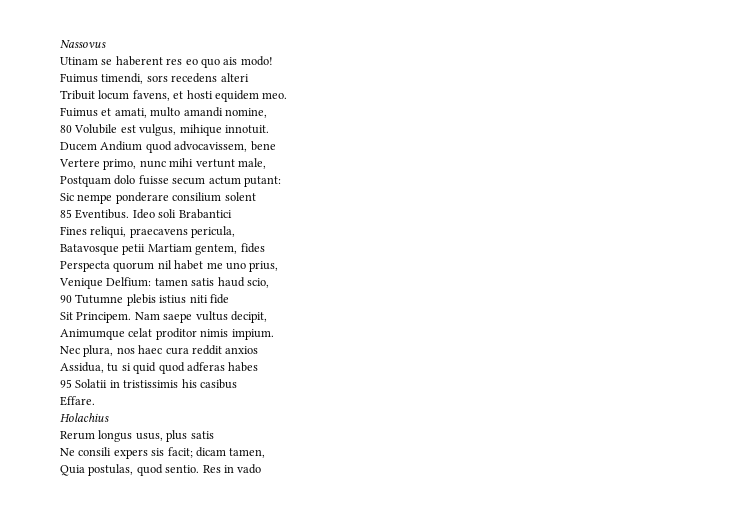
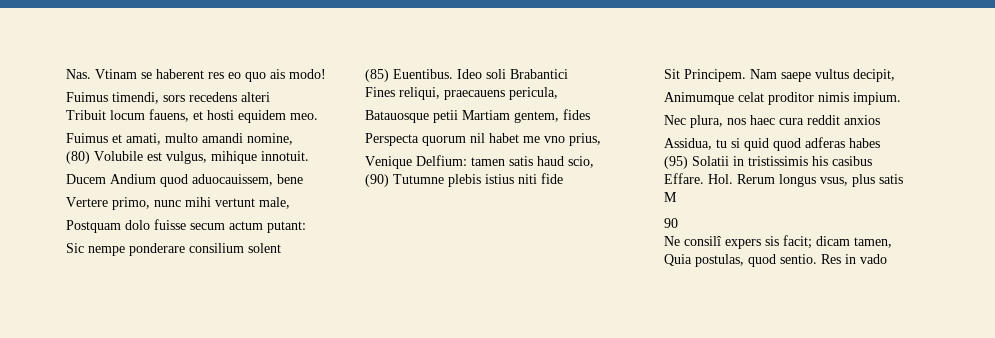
- Nassovus
- Utinam se haberent res eo quo ais modo!
+ Nas. Vtinam se haberent res eo quo ais modo!
- Tribuit locum favens, et hosti equidem meo.
+ Tribuit locum fauens, et hosti equidem meo.
- 80 Volubile est vulgus, mihique innotuit.
+ (80) Volubile est vulgus, mihique innotuit.
- Ducem Andium quod advocavissem, bene
+ Ducem Andium quod aduocauissem, bene
- 85 Eventibus.
+ (85) Euentibus.
- Fines reliqui, praecavens pericula,
+ Fines reliqui, praecauens pericula,
- Batavosque petii Martiam gentem, fides
+ Batauosque petii Martiam gentem, fides
- Perspecta quorum nil habet me uno prius,
+ Perspecta quorum nil habet me vno prius,
- 90 Tutumne plebis istius niti fide
+ (90) Tutumne plebis istius niti fide
- 95 Solatii in tristissimis his casibus
+ (95) Solatii in tristissimis his casibus
- Effare.
- Holachius
- Rerum longus usus, plus satis
+ Effare. Hol. Rerum longus vsus, plus satis
+ M
+ 90
- Ne consili expers sis facit; dicam tamen,
+ Ne consilî expers sis facit; dicam tamen,

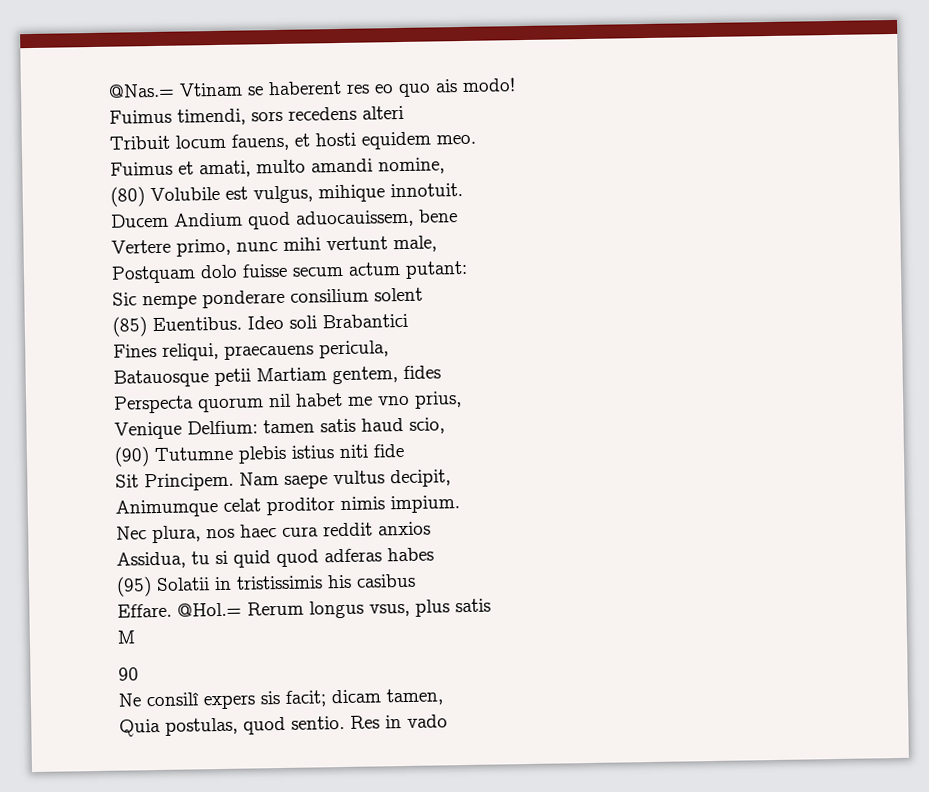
- Nas. Vtinam se haberent res eo quo ais modo!
+ @Nas.= Vtinam se haberent res eo quo ais modo!
- Hol. Rerum longus vsus, plus satis
+ @Hol.= Rerum longus vsus, plus satis

